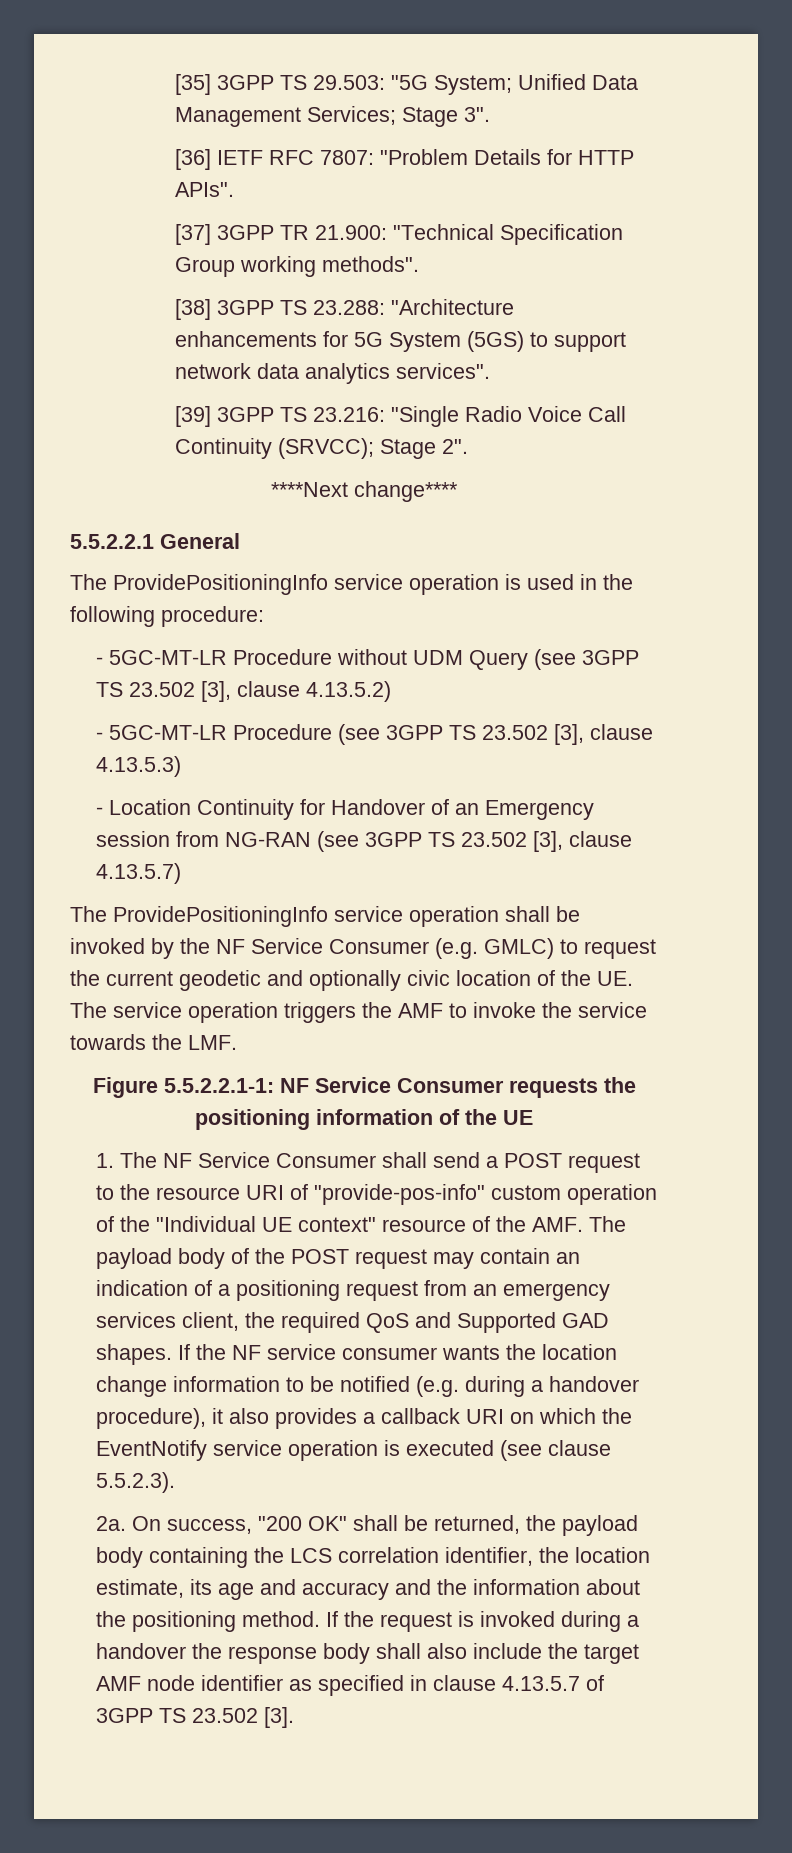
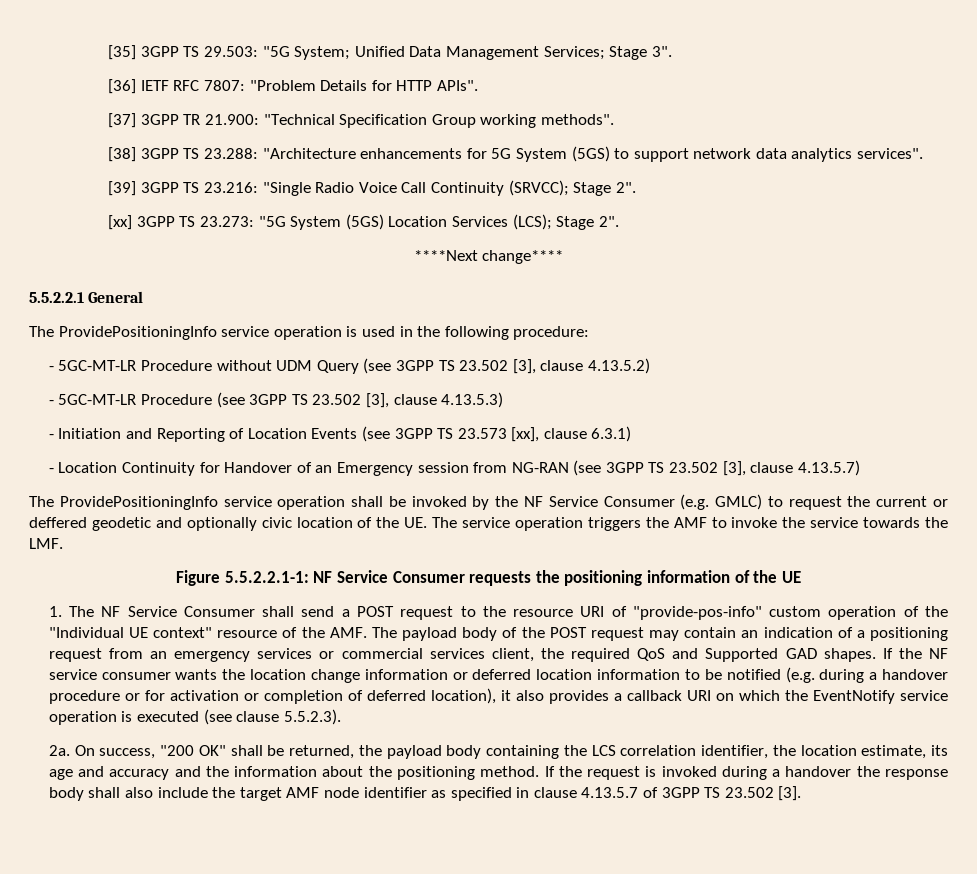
+ [xx] 3GPP TS 23.273: "5G System (5GS) Location Services (LCS); Stage 2".
+ - Initiation and Reporting of Location Events (see 3GPP TS 23.573 [xx], clause 6.3.1)
- The ProvidePositioningInfo service operation shall be invoked by the NF Service Consumer (e.g. GMLC) to request the current geodetic and optionally civic location of the UE. The service operation triggers the AMF to invoke the service towards the LMF.
+ The ProvidePositioningInfo service operation shall be invoked by the NF Service Consumer (e.g. GMLC) to request the current or deffered geodetic and optionally civic location of the UE. The service operation triggers the AMF to invoke the service towards the LMF.
- 1. The NF Service Consumer shall send a POST request to the resource URI of "provide-pos-info" custom operation of the "Individual UE context" resource of the AMF. The payload body of the POST request may contain an indication of a positioning request from an emergency services client, the required QoS and Supported GAD shapes.
+ 1. The NF Service Consumer shall send a POST request to the resource URI of "provide-pos-info" custom operation of the "Individual UE context" resource of the AMF. The payload body of the POST request may contain an indication of a positioning request from an emergency services or commercial services client, the required QoS and Supported GAD shapes.
- If the NF service consumer wants the location change information to be notified (e.g. during a handover procedure), it also provides a callback URI on which the EventNotify service operation is executed (see clause 5.5.2.3).
+ If the NF service consumer wants the location change information or deferred location information to be notified (e.g. during a handover procedure or for activation or completion of deferred location), it also provides a callback URI on which the EventNotify service operation is executed (see clause 5.5.2.3).

